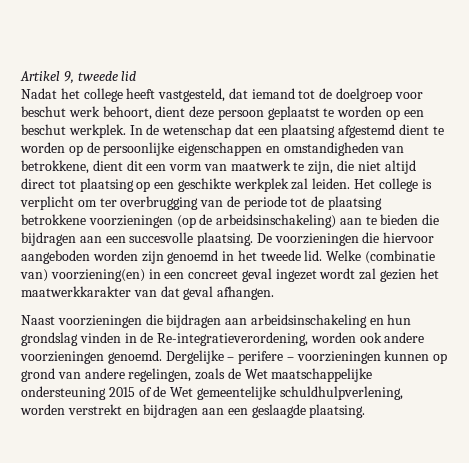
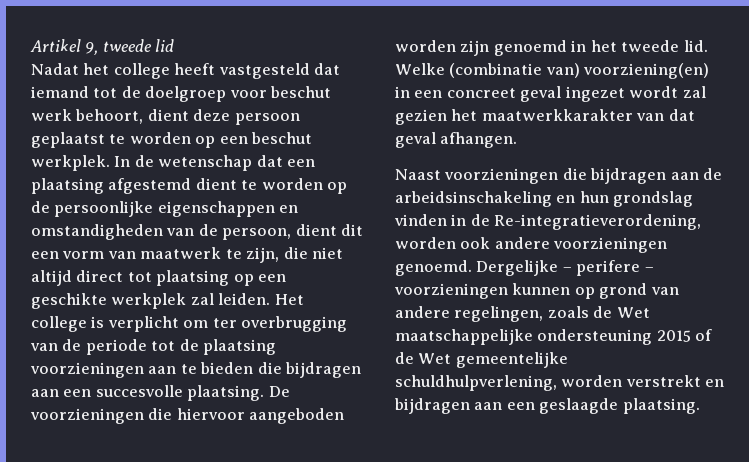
- Nadat het college heeft vastgesteld, dat iemand tot de doelgroep voor beschut werk behoort, dient deze persoon geplaatst te worden op een beschut werkplek.
+ Nadat het college heeft vastgesteld dat iemand tot de doelgroep voor beschut werk behoort, dient deze persoon geplaatst te worden op een beschut werkplek.
- In de wetenschap dat een plaatsing afgestemd dient te worden op de persoonlijke eigenschappen en omstandigheden van betrokkene, dient dit een vorm van maatwerk te zijn, die niet altijd direct tot plaatsing op een geschikte werkplek zal leiden.
+ In de wetenschap dat een plaatsing afgestemd dient te worden op de persoonlijke eigenschappen en omstandigheden van de persoon, dient dit een vorm van maatwerk te zijn, die niet altijd direct tot plaatsing op een geschikte werkplek zal leiden.
- Het college is verplicht om ter overbrugging van de periode tot de plaatsing betrokkene voorzieningen (op de arbeidsinschakeling) aan te bieden die bijdragen aan een succesvolle plaatsing.
+ Het college is verplicht om ter overbrugging van de periode tot de plaatsing voorzieningen aan te bieden die bijdragen aan een succesvolle plaatsing.
- Naast voorzieningen die bijdragen aan arbeidsinschakeling en hun grondslag vinden in de Re-integratieverordening, worden ook andere voorzieningen genoemd.
+ Naast voorzieningen die bijdragen aan de arbeidsinschakeling en hun grondslag vinden in de Re-integratieverordening, worden ook andere voorzieningen genoemd.

